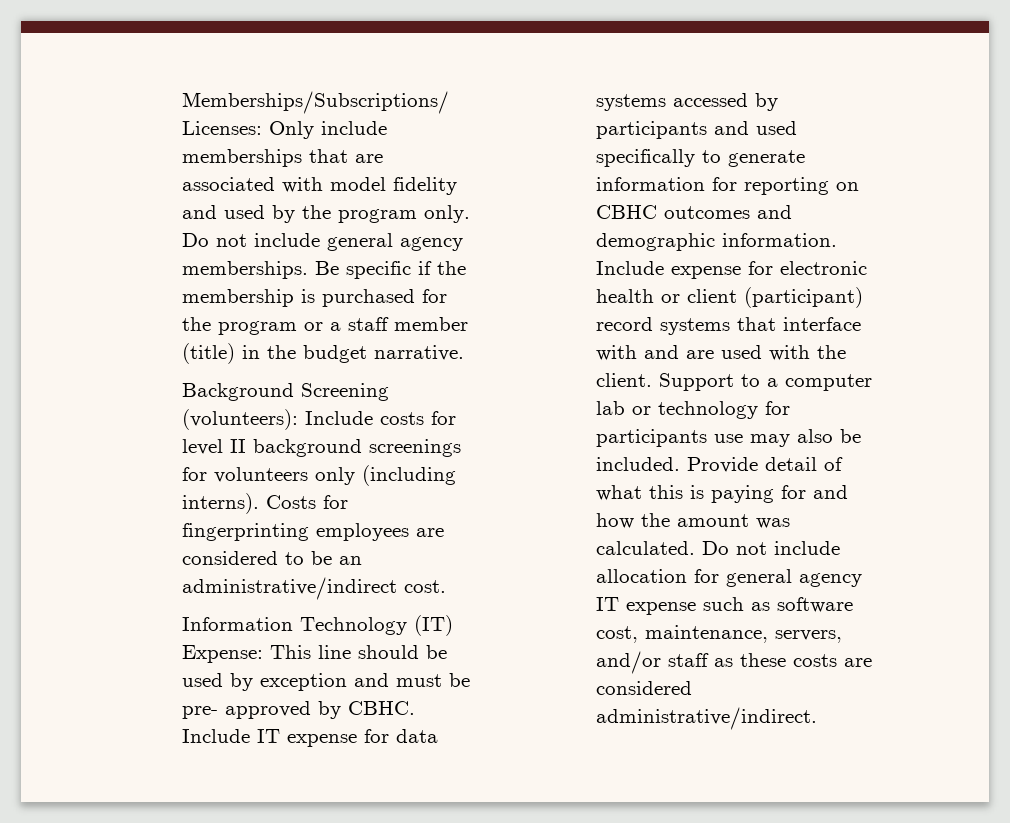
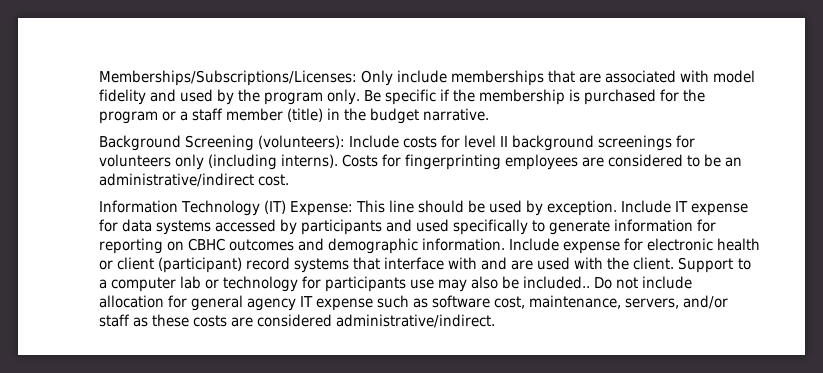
- Do not include general agency memberships.
- Information Technology (IT) Expense: This line should be used by exception and must be pre- approved by CBHC.
+ Information Technology (IT) Expense: This line should be used by exception.
- Support to a computer lab or technology for participants use may also be included. Provide detail of what this is paying for and how the amount was calculated.
+ Support to a computer lab or technology for participants use may also be included..

